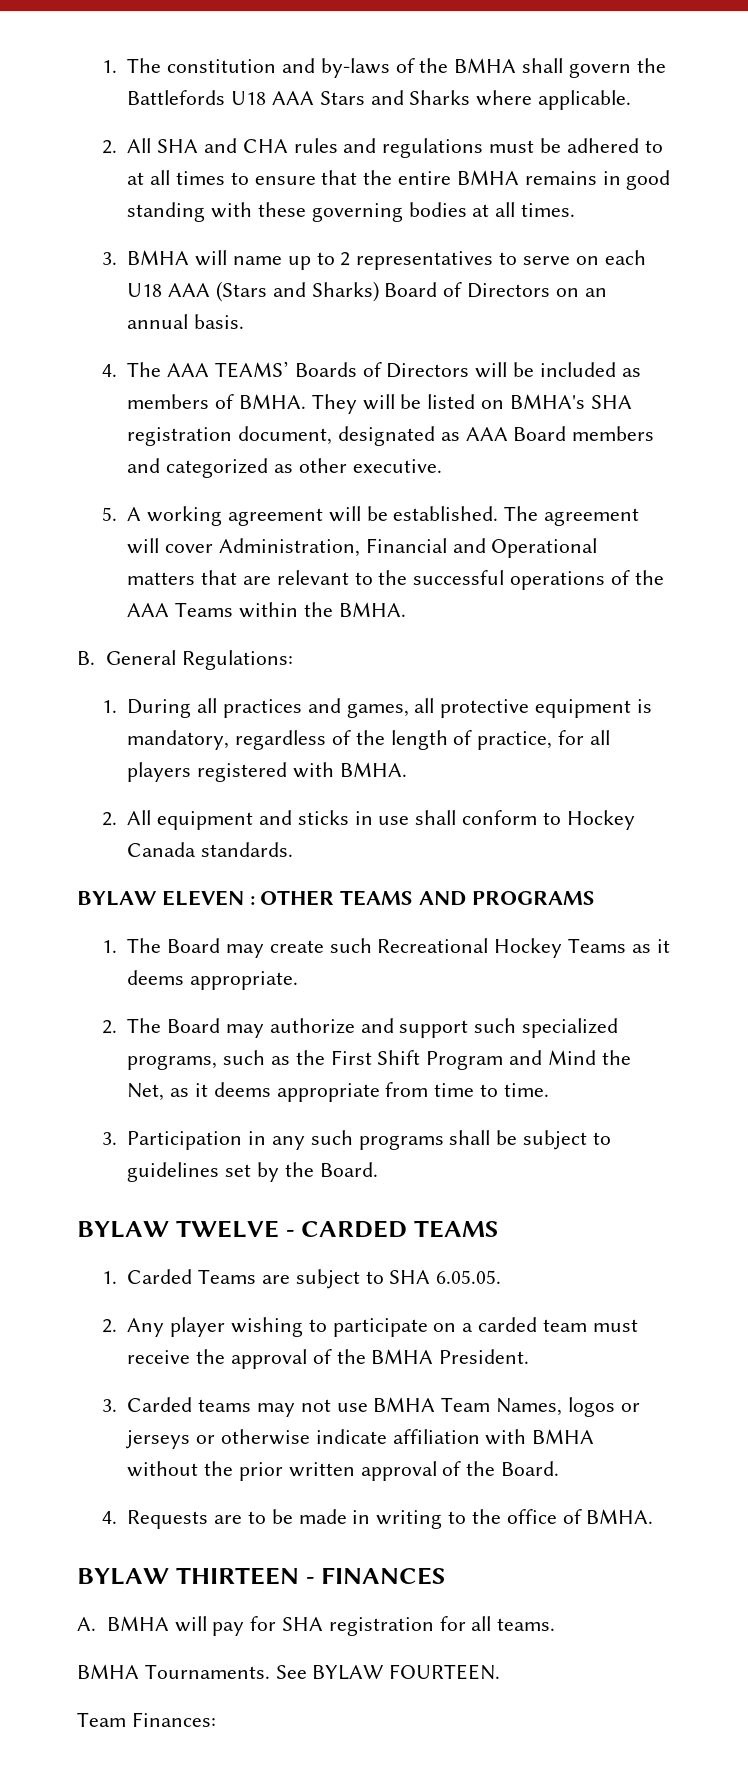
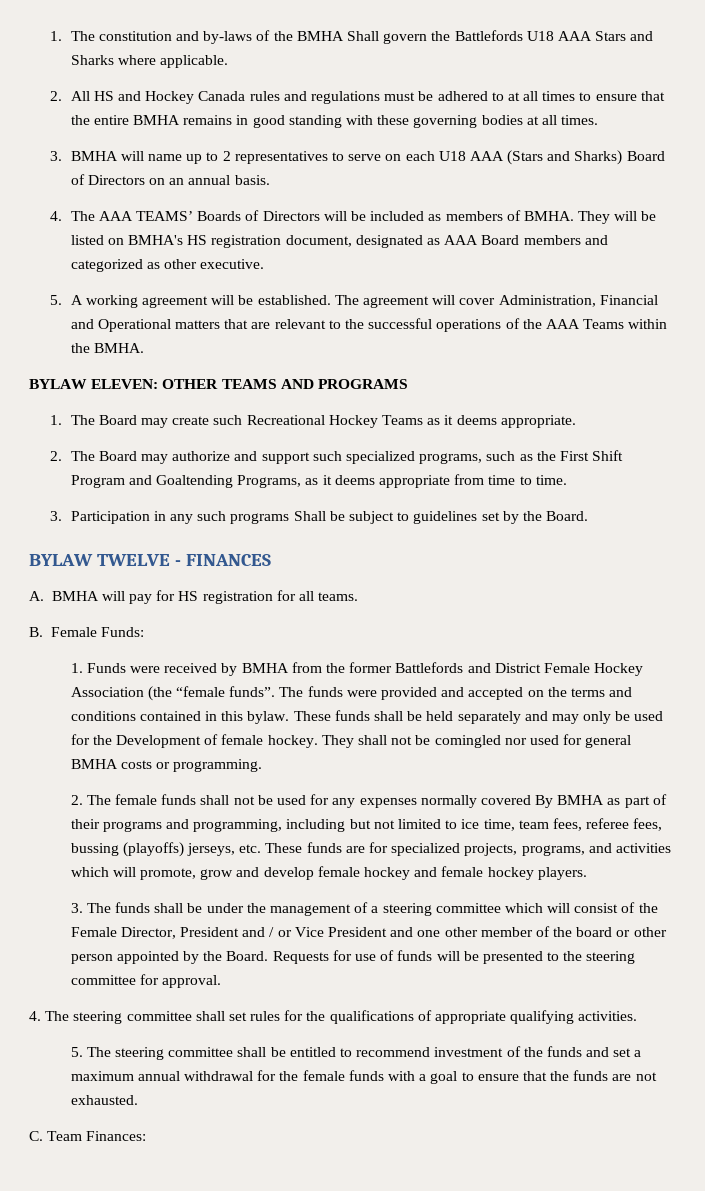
- 1. The constitution and by-laws of the BMHA shall govern the Battlefords U18 AAA Stars and Sharks where applicable.
+ 1. The constitution and by-laws of the BMHA Shall govern the Battlefords U18 AAA Stars and Sharks where applicable.
- 2. All SHA and CHA rules and regulations must be adhered to at all times to ensure that the entire BMHA remains in good standing with these governing bodies at all times.
+ 2. All HS and Hockey Canada rules and regulations must be adhered to at all times to ensure that the entire BMHA remains in good standing with these governing bodies at all times.
- They will be listed on BMHA's SHA registration document, designated as AAA Board members and categorized as other executive.
+ They will be listed on BMHA's HS registration document, designated as AAA Board members and categorized as other executive.
- B. General Regulations:
- 1. During all practices and games, all protective equipment is mandatory, regardless of the length of practice, for all players registered with BMHA.
- 2. All equipment and sticks in use shall conform to Hockey Canada standards.
- BYLAW ELEVEN : OTHER TEAMS AND PROGRAMS
+ BYLAW ELEVEN: OTHER TEAMS AND PROGRAMS
- 2. The Board may authorize and support such specialized programs, such as the First Shift Program and Mind the Net, as it deems appropriate from time to time.
+ 2. The Board may authorize and support such specialized programs, such as the First Shift Program and Goaltending Programs, as it deems appropriate from time to time.
- 3. Participation in any such programs shall be subject to guidelines set by the Board.
+ 3. Participation in any such programs Shall be subject to guidelines set by the Board.
- BYLAW TWELVE - CARDED TEAMS
- 1. Carded Teams are subject to SHA 6.05.05.
- 2. Any player wishing to participate on a carded team must receive the approval of the BMHA President.
- 3. Carded teams may not use BMHA Team Names, logos or jerseys or otherwise indicate affiliation with BMHA without the prior written approval of the Board.
- 4. Requests are to be made in writing to the office of BMHA.
- BYLAW THIRTEEN - FINANCES
+ BYLAW TWELVE - FINANCES
- A. BMHA will pay for SHA registration for all teams.
+ A. BMHA will pay for HS registration for all teams.
- BMHA Tournaments. See BYLAW FOURTEEN.
- Team Finances:
+ B. Female Funds:
+ 1. Funds were received by BMHA from the former Battlefords and District Female Hockey Association (the “female funds”. The funds were provided and accepted on the terms and conditions contained in this bylaw. These funds shall be held separately and may only be used for the Development of female hockey. They shall not be comingled nor used for general BMHA costs or programming.
+ 2. The female funds shall not be used for any expenses normally covered By BMHA as part of their programs and programming, including but not limited to ice time, team fees, referee fees, bussing (playoffs) jerseys, etc. These funds are for specialized projects, programs, and activities which will promote, grow and develop female hockey and female hockey players.
+ 3. The funds shall be under the management of a steering committee which will consist of the Female Director, President and / or Vice President and one other member of the board or other person appointed by the Board. Requests for use of funds will be presented to the steering committee for approval.
+ 4. The steering committee shall set rules for the qualifications of appropriate qualifying activities.
+ 5. The steering committee shall be entitled to recommend investment of the funds and set a maximum annual withdrawal for the female funds with a goal to ensure that the funds are not exhausted.
+ C. Team Finances:

